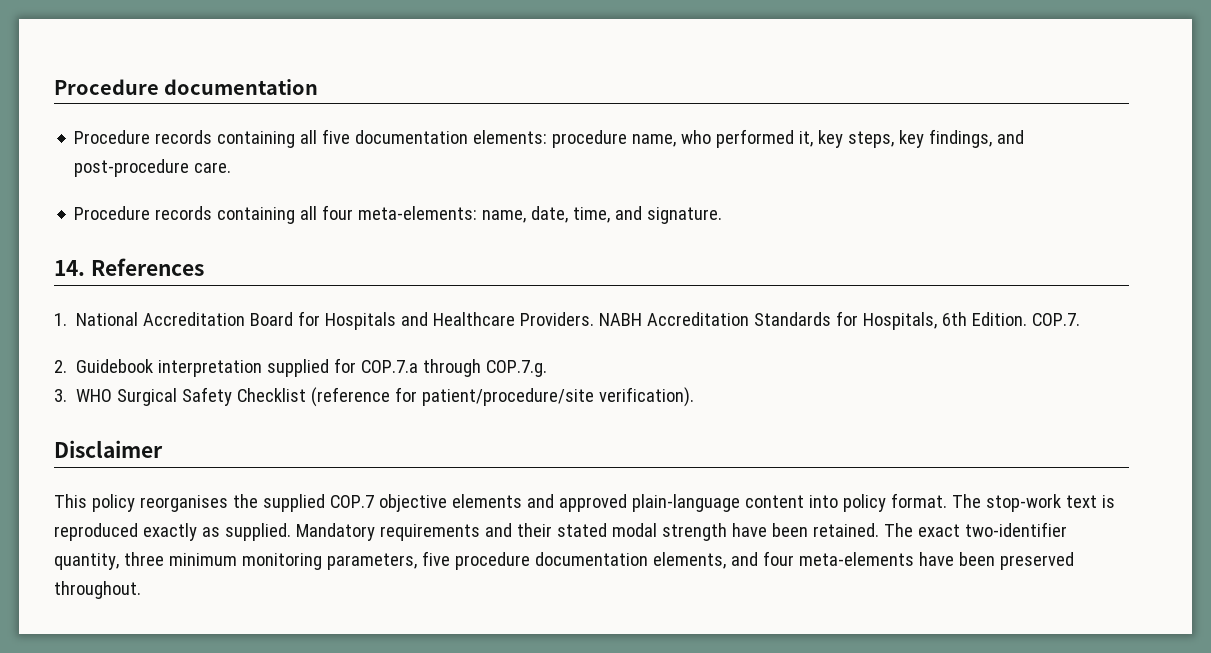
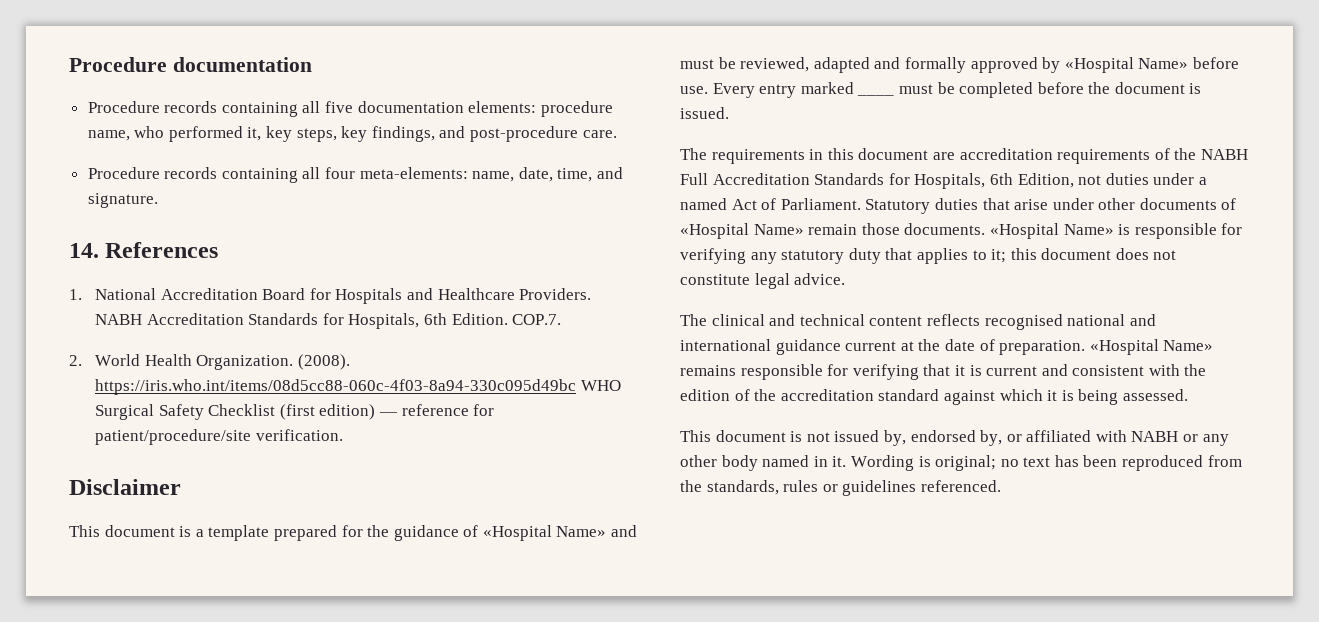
- 2. Guidebook interpretation supplied for COP.7.a through COP.7.g.
- 3. WHO Surgical Safety Checklist (reference for patient/procedure/site verification).
+ 2. World Health Organization. (2008). https://iris.who.int/items/08d5cc88-060c-4f03-8a94-330c095d49bc WHO Surgical Safety Checklist (first edition) — reference for patient/procedure/site verification.
- This policy reorganises the supplied COP.7 objective elements and approved plain-language content into policy format. The stop-work text is reproduced exactly as supplied. Mandatory requirements and their stated modal strength have been retained. The exact two-identifier quantity, three minimum monitoring parameters, five procedure documentation elements, and four meta-elements have been preserved throughout.
+ This document is a template prepared for the guidance of «Hospital Name» and must be reviewed, adapted and formally approved by «Hospital Name» before use. Every entry marked ____ must be completed before the document is issued.
+ The requirements in this document are accreditation requirements of the NABH Full Accreditation Standards for Hospitals, 6th Edition, not duties under a named Act of Parliament. Statutory duties that arise under other documents of «Hospital Name» remain those documents. «Hospital Name» is responsible for verifying any statutory duty that applies to it; this document does not constitute legal advice.
+ The clinical and technical content reflects recognised national and international guidance current at the date of preparation. «Hospital Name» remains responsible for verifying that it is current and consistent with the edition of the accreditation standard against which it is being assessed.
+ This document is not issued by, endorsed by, or affiliated with NABH or any other body named in it. Wording is original; no text has been reproduced from the standards, rules or guidelines referenced.

